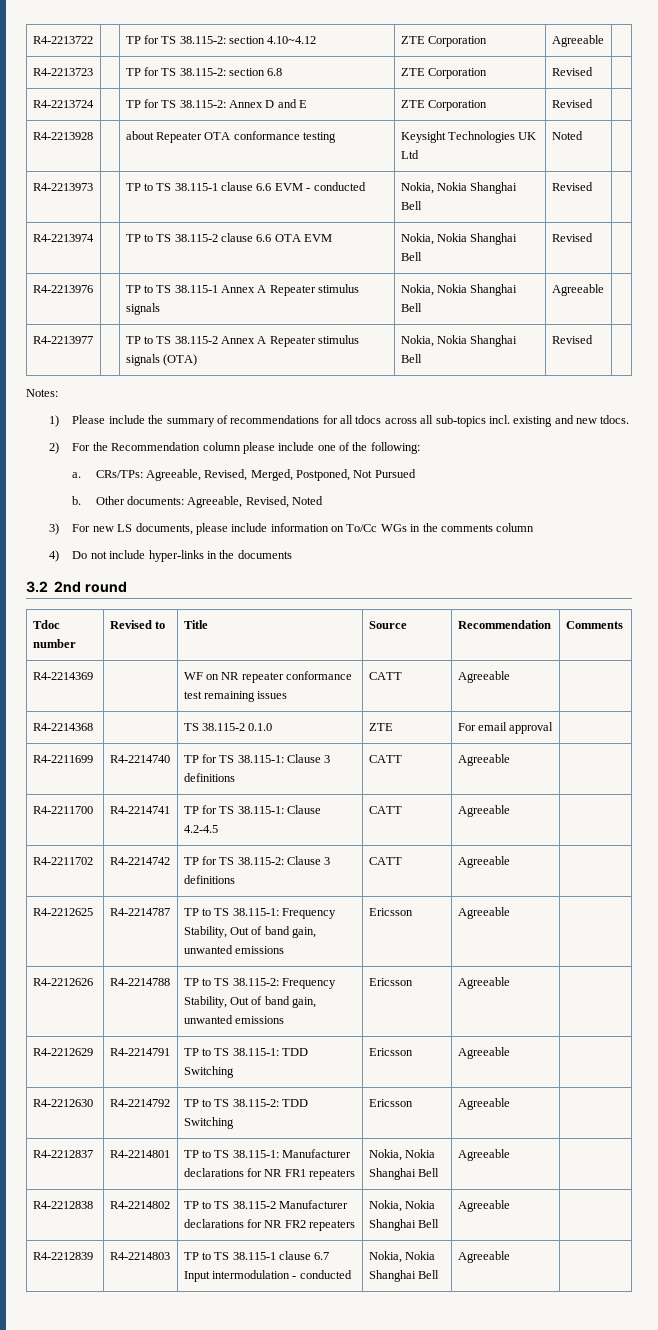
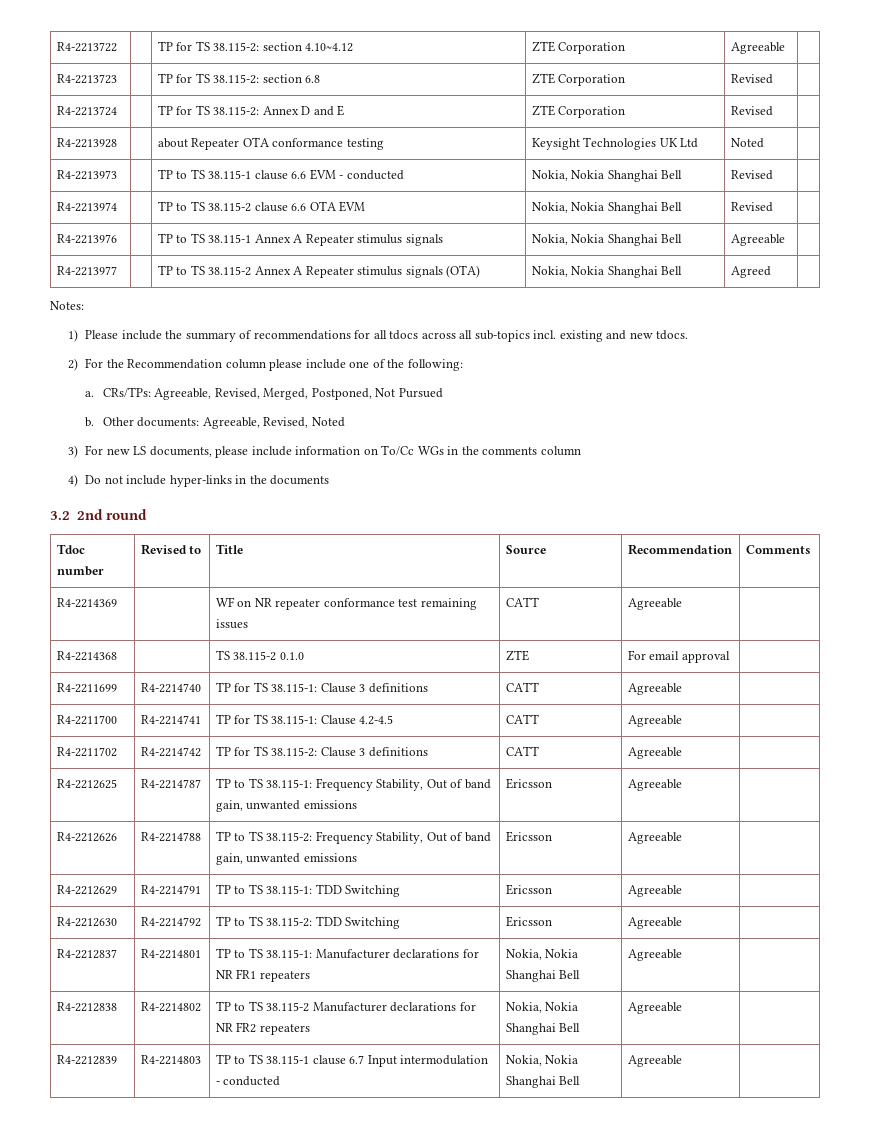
- R4-2213977 | | TP to TS 38.115-2 Annex A Repeater stimulus signals (OTA) | Nokia, Nokia Shanghai Bell | Revised |
+ R4-2213977 | | TP to TS 38.115-2 Annex A Repeater stimulus signals (OTA) | Nokia, Nokia Shanghai Bell | Agreed |

